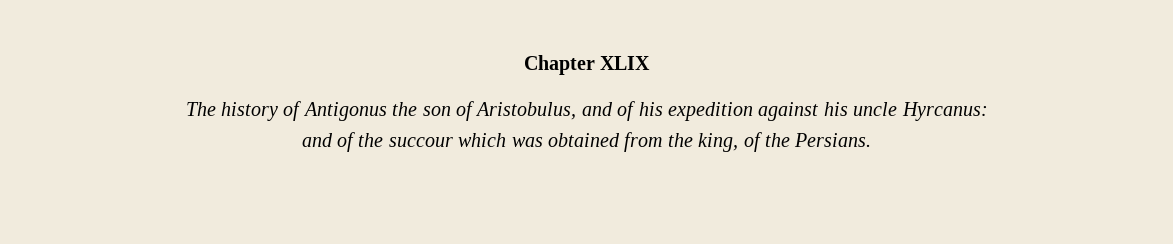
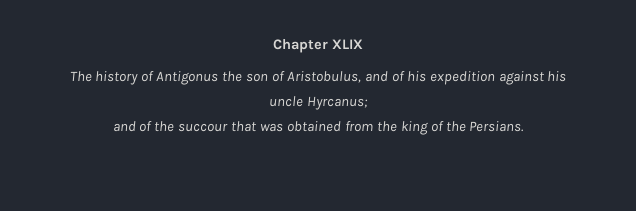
- The history of Antigonus the son of Aristobulus, and of his expedition against his uncle Hyrcanus:
+ The history of Antigonus the son of Aristobulus, and of his expedition against his uncle Hyrcanus;
- and of the succour which was obtained from the king, of the Persians.
+ and of the succour that was obtained from the king of the Persians.

